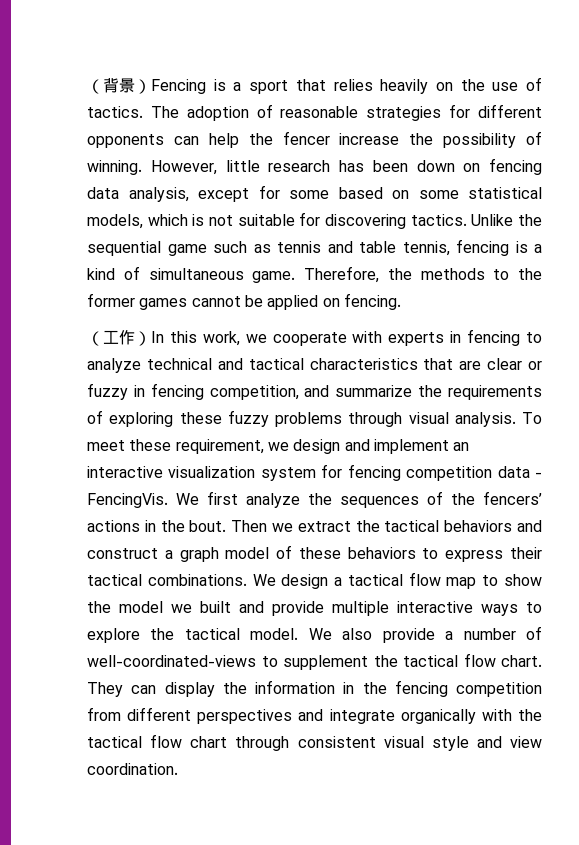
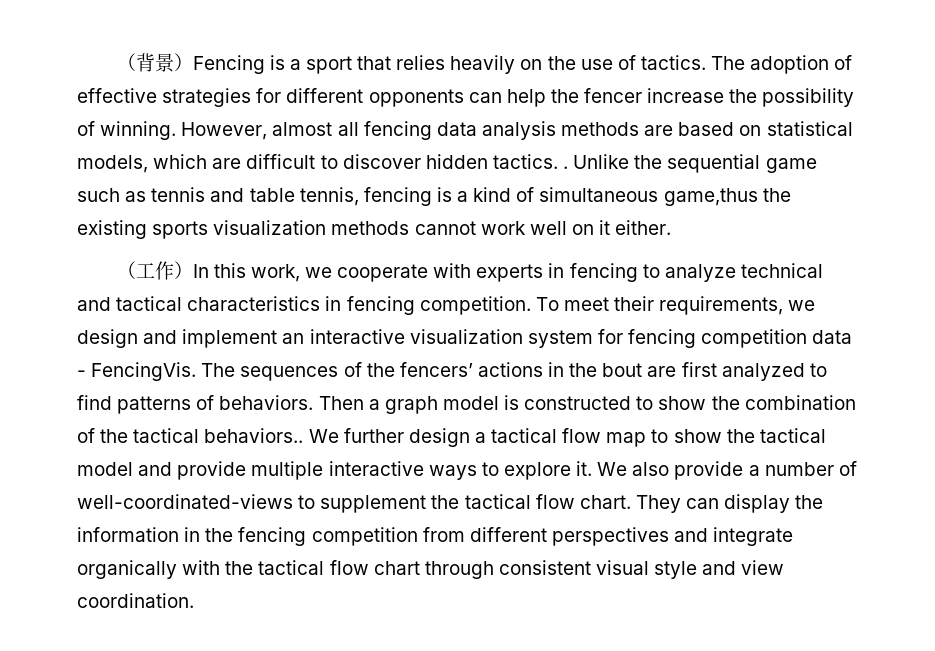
- The adoption of reasonable strategies for different opponents can help the fencer increase the possibility of winning.
+ The adoption of effective strategies for different opponents can help the fencer increase the possibility of winning.
- However, little research has been down on fencing data analysis, except for some based on some statistical models, which is not suitable for discovering tactics.
+ However, almost all fencing data analysis methods are based on statistical models, which are difficult to discover hidden tactics. .
- Unlike the sequential game such as tennis and table tennis, fencing is a kind of simultaneous game. Therefore, the methods to the former games cannot be applied on fencing.
+ Unlike the sequential game such as tennis and table tennis, fencing is a kind of simultaneous game,thus the existing sports visualization methods cannot work well on it either.
- （工作）In this work, we cooperate with experts in fencing to analyze technical and tactical characteristics that are clear or fuzzy in fencing competition, and summarize the requirements of exploring these fuzzy problems through visual analysis. To meet these requirement, we design and implement an interactive visualization system for fencing competition data - FencingVis.
+ （工作）In this work, we cooperate with experts in fencing to analyze technical and tactical characteristics in fencing competition. To meet their requirements, we design and implement an interactive visualization system for fencing competition data - FencingVis.
- We first analyze the sequences of the fencers’ actions in the bout. Then we extract the tactical behaviors and construct a graph model of these behaviors to express their tactical combinations. We design a tactical flow map to show the model we built and provide multiple interactive ways to explore the tactical model.
+ The sequences of the fencers’ actions in the bout are first analyzed to find patterns of behaviors. Then a graph model is constructed to show the combination of the tactical behaviors.. We further design a tactical flow map to show the tactical model and provide multiple interactive ways to explore it.

